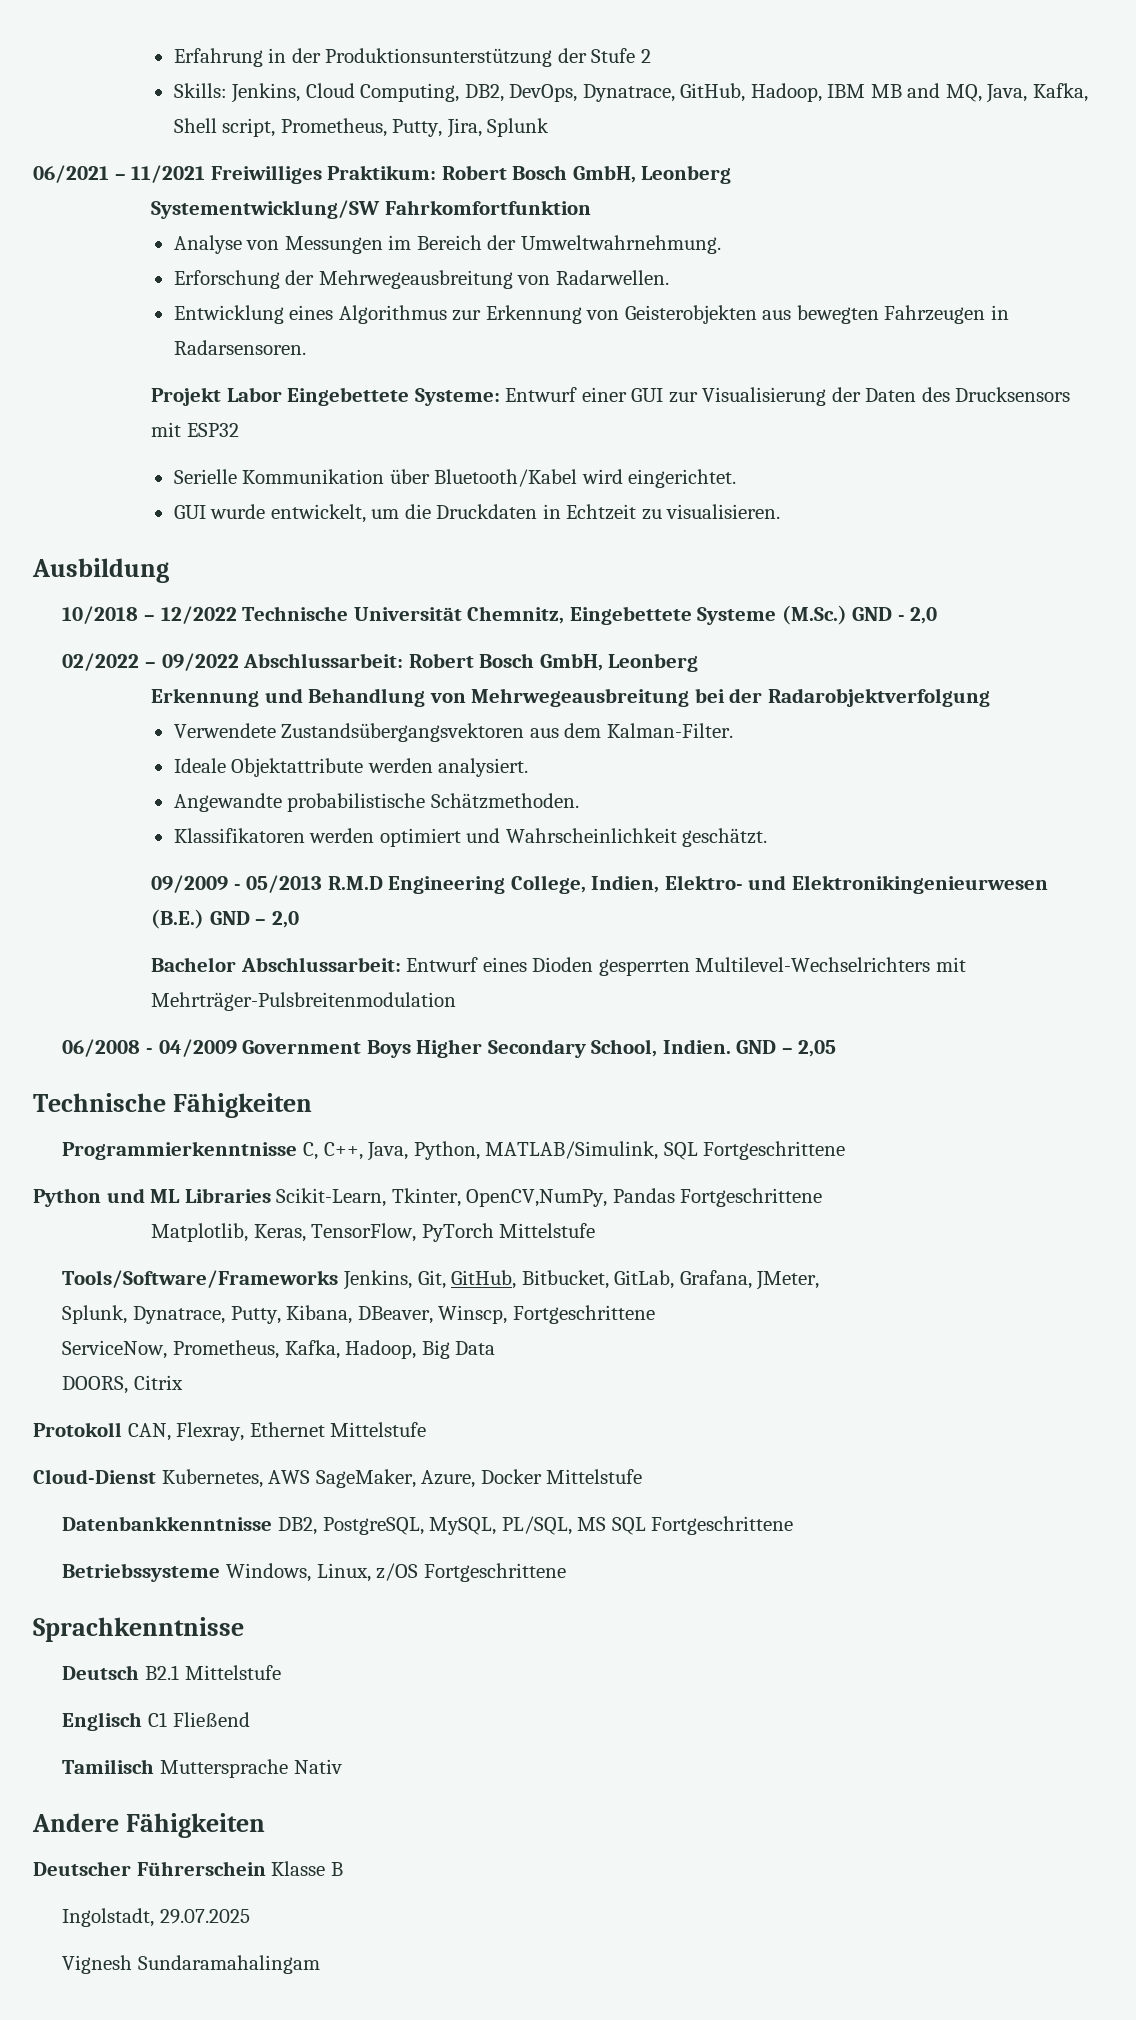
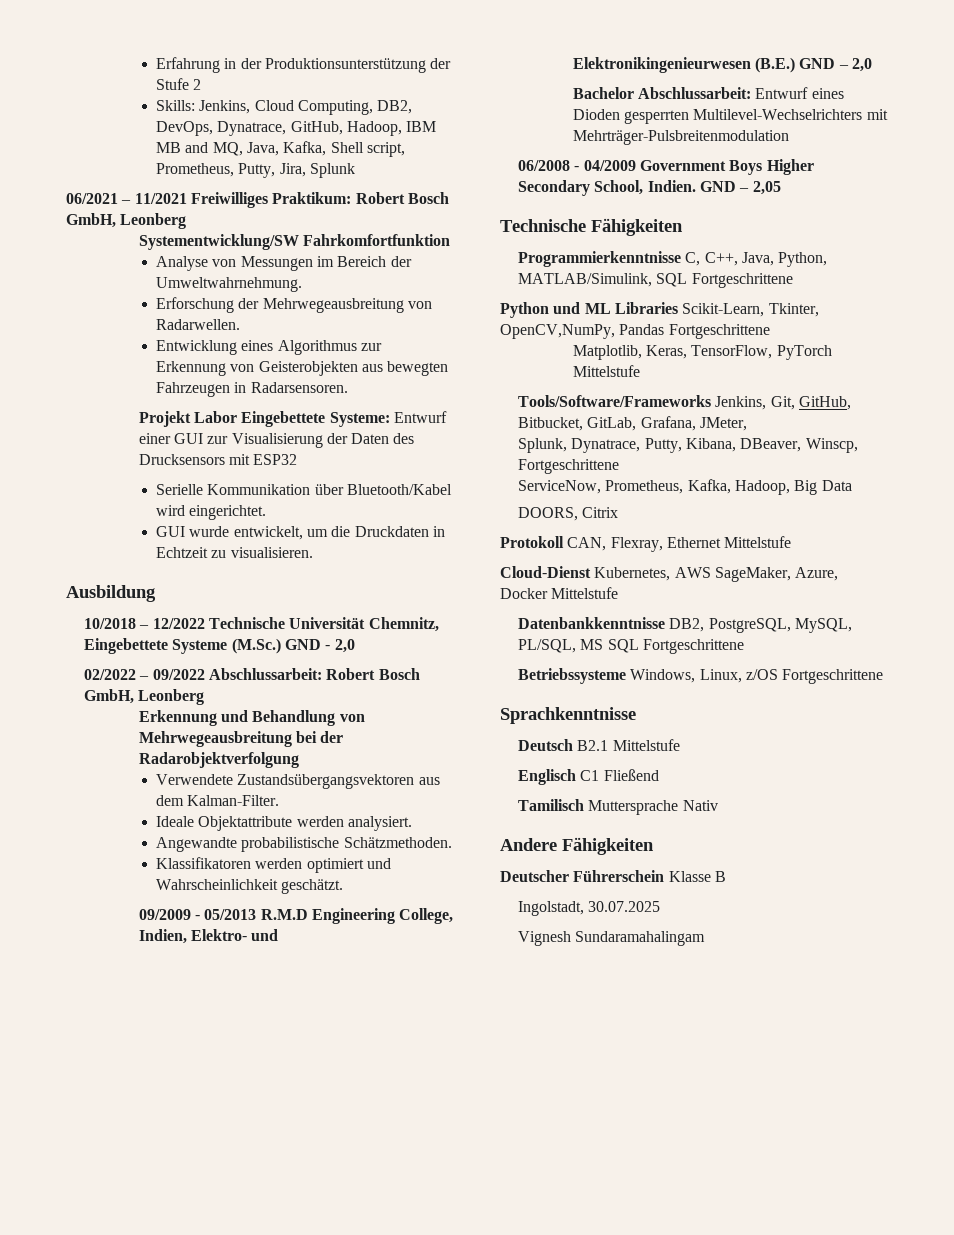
- Ingolstadt, 29.07.2025
+ Ingolstadt, 30.07.2025

